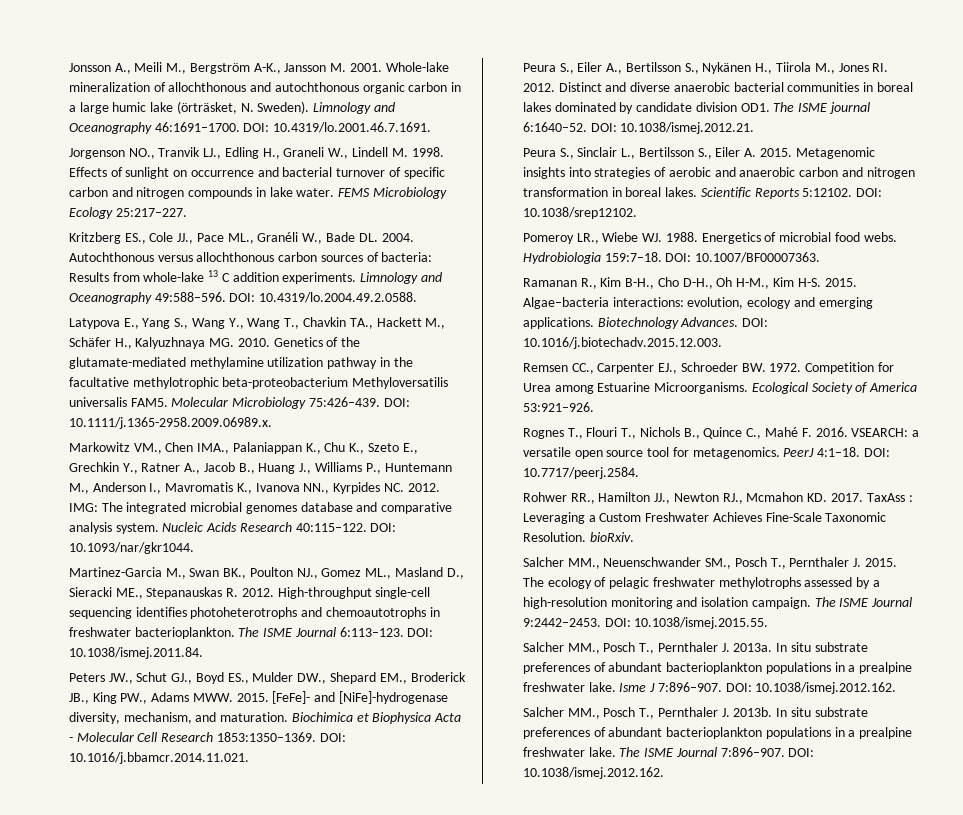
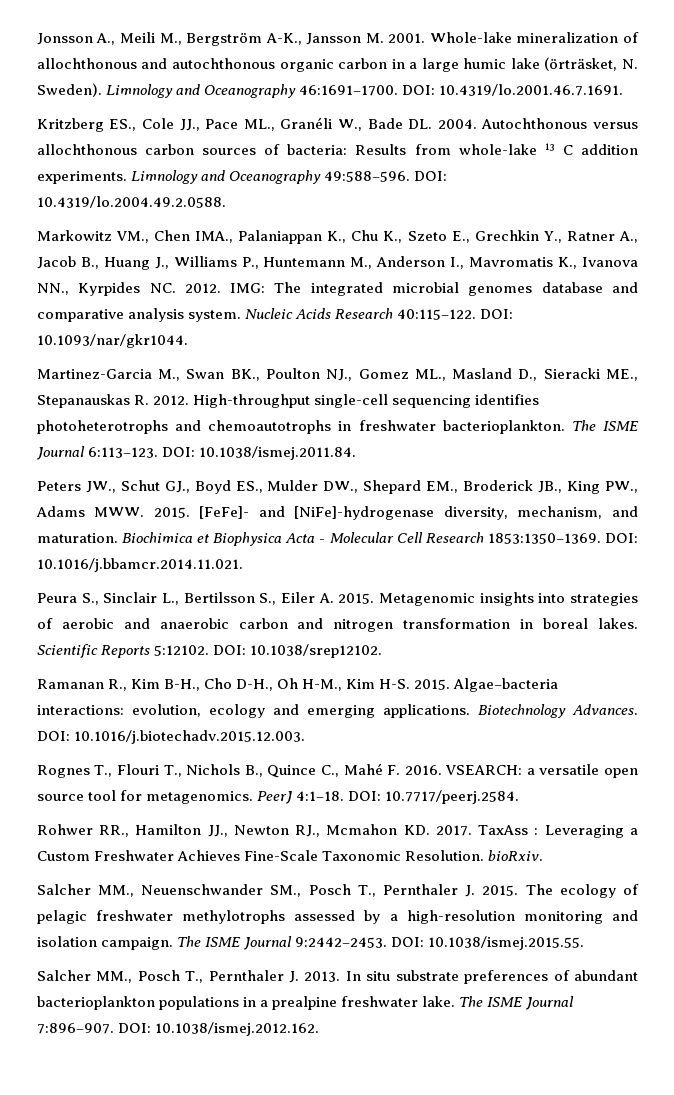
- Jorgenson NO., Tranvik LJ., Edling H., Graneli W., Lindell M. 1998. Effects of sunlight on occurrence and bacterial turnover of specific carbon and nitrogen compounds in lake water. FEMS Microbiology Ecology 25:217–227.
- Latypova E., Yang S., Wang Y., Wang T., Chavkin TA., Hackett M., Schäfer H., Kalyuzhnaya MG. 2010. Genetics of the glutamate-mediated methylamine utilization pathway in the facultative methylotrophic beta-proteobacterium Methyloversatilis universalis FAM5. Molecular Microbiology 75:426–439. DOI: 10.1111/j.1365-2958.2009.06989.x.
- Peura S., Eiler A., Bertilsson S., Nykänen H., Tiirola M., Jones RI. 2012. Distinct and diverse anaerobic bacterial communities in boreal lakes dominated by candidate division OD1. The ISME journal 6:1640–52. DOI: 10.1038/ismej.2012.21.
- Pomeroy LR., Wiebe WJ. 1988. Energetics of microbial food webs. Hydrobiologia 159:7–18. DOI: 10.1007/BF00007363.
- Remsen CC., Carpenter EJ., Schroeder BW. 1972. Competition for Urea among Estuarine Microorganisms. Ecological Society of America 53:921–926.
- Salcher MM., Posch T., Pernthaler J. 2013a. In situ substrate preferences of abundant bacterioplankton populations in a prealpine freshwater lake. Isme J 7:896–907. DOI: 10.1038/ismej.2012.162.
- Salcher MM., Posch T., Pernthaler J. 2013b.
+ Salcher MM., Posch T., Pernthaler J. 2013.

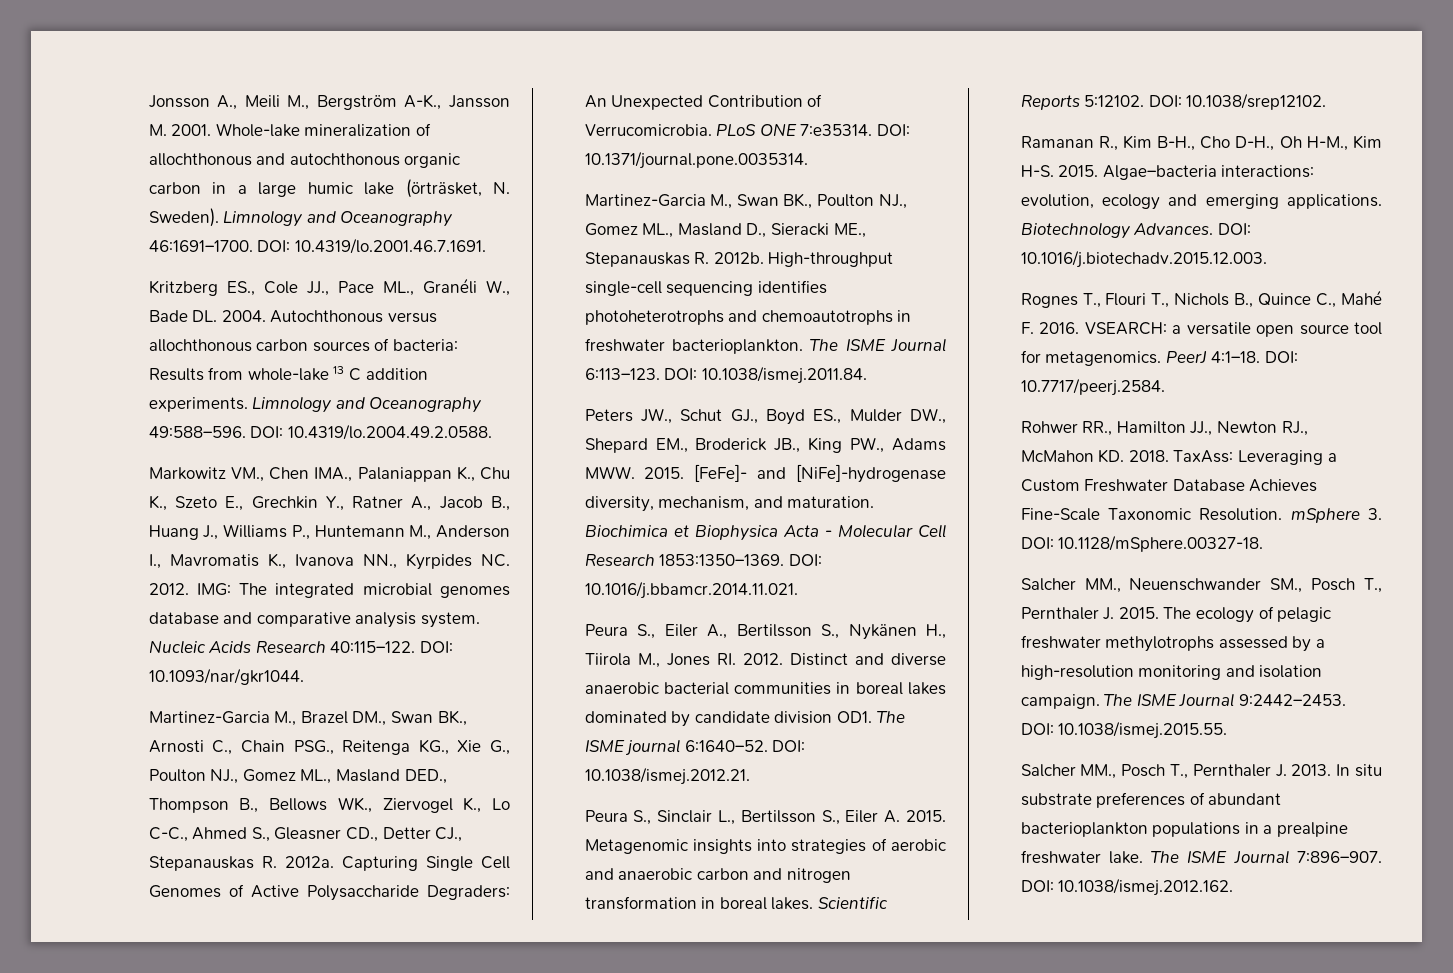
+ Martinez-Garcia M., Brazel DM., Swan BK., Arnosti C., Chain PSG., Reitenga KG., Xie G., Poulton NJ., Gomez ML., Masland DED., Thompson B., Bellows WK., Ziervogel K., Lo C-C., Ahmed S., Gleasner CD., Detter CJ., Stepanauskas R. 2012a. Capturing Single Cell Genomes of Active Polysaccharide Degraders: An Unexpected Contribution of Verrucomicrobia. PLoS ONE 7:e35314. DOI: 10.1371/journal.pone.0035314.
- Martinez-Garcia M., Swan BK., Poulton NJ., Gomez ML., Masland D., Sieracki ME., Stepanauskas R. 2012.
+ Martinez-Garcia M., Swan BK., Poulton NJ., Gomez ML., Masland D., Sieracki ME., Stepanauskas R. 2012b.
+ Peura S., Eiler A., Bertilsson S., Nykänen H., Tiirola M., Jones RI. 2012. Distinct and diverse anaerobic bacterial communities in boreal lakes dominated by candidate division OD1. The ISME journal 6:1640–52. DOI: 10.1038/ismej.2012.21.
- Rohwer RR., Hamilton JJ., Newton RJ., Mcmahon KD. 2017. TaxAss : Leveraging a Custom Freshwater Achieves Fine-Scale Taxonomic Resolution. bioRxiv.
+ Rohwer RR., Hamilton JJ., Newton RJ., McMahon KD. 2018. TaxAss: Leveraging a Custom Freshwater Database Achieves Fine-Scale Taxonomic Resolution. mSphere 3. DOI: 10.1128/mSphere.00327-18.

